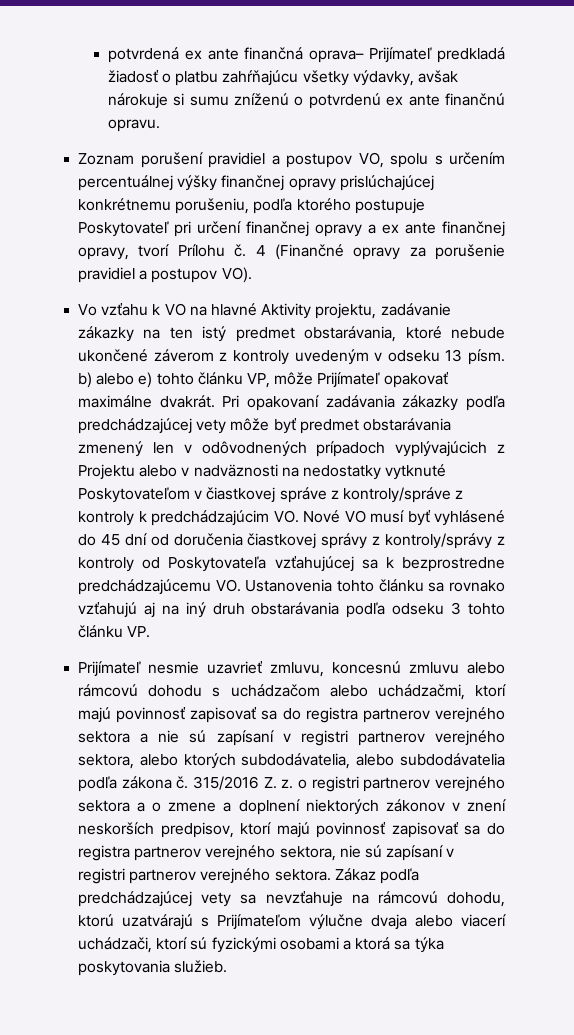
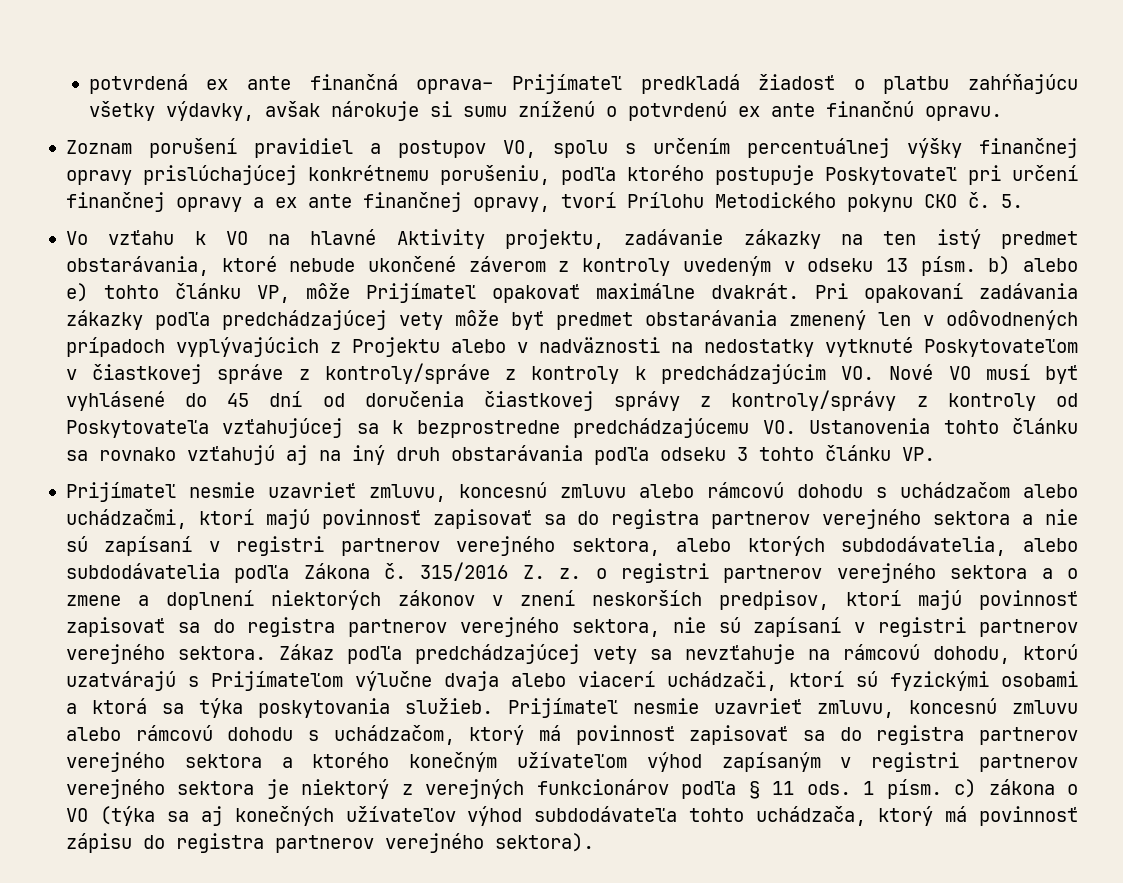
- Zoznam porušení pravidiel a postupov VO, spolu s určením percentuálnej výšky finančnej opravy prislúchajúcej konkrétnemu porušeniu, podľa ktorého postupuje Poskytovateľ pri určení finančnej opravy a ex ante finančnej opravy, tvorí Prílohu č. 4 (Finančné opravy za porušenie pravidiel a postupov VO).
+ Zoznam porušení pravidiel a postupov VO, spolu s určením percentuálnej výšky finančnej opravy prislúchajúcej konkrétnemu porušeniu, podľa ktorého postupuje Poskytovateľ pri určení finančnej opravy a ex ante finančnej opravy, tvorí Prílohu Metodického pokynu CKO č. 5.
- Prijímateľ nesmie uzavrieť zmluvu, koncesnú zmluvu alebo rámcovú dohodu s uchádzačom alebo uchádzačmi, ktorí majú povinnosť zapisovať sa do registra partnerov verejného sektora a nie sú zapísaní v registri partnerov verejného sektora, alebo ktorých subdodávatelia, alebo subdodávatelia podľa zákona č.
+ Prijímateľ nesmie uzavrieť zmluvu, koncesnú zmluvu alebo rámcovú dohodu s uchádzačom alebo uchádzačmi, ktorí majú povinnosť zapisovať sa do registra partnerov verejného sektora a nie sú zapísaní v registri partnerov verejného sektora, alebo ktorých subdodávatelia, alebo subdodávatelia podľa Zákona č.
+ Prijímateľ nesmie uzavrieť zmluvu, koncesnú zmluvu alebo rámcovú dohodu s uchádzačom, ktorý má povinnosť zapisovať sa do registra partnerov verejného sektora a ktorého konečným užívateľom výhod zapísaným v registri partnerov verejného sektora je niektorý z verejných funkcionárov podľa § 11 ods. 1 písm. c) zákona o VO (týka sa aj konečných užívateľov výhod subdodávateľa tohto uchádzača, ktorý má povinnosť zápisu do registra partnerov verejného sektora).

